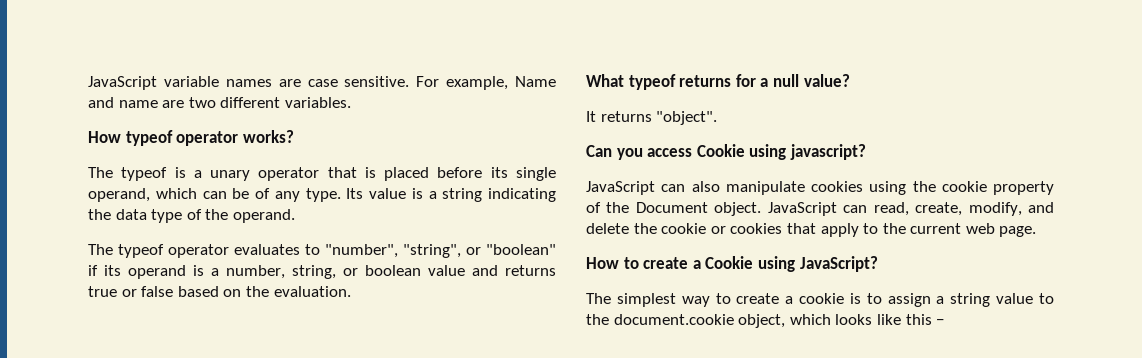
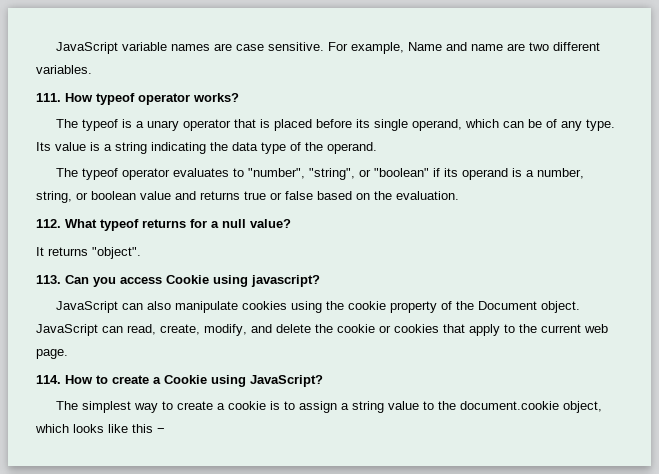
- How typeof operator works?
+ 111. How typeof operator works?
- What typeof returns for a null value?
+ 112. What typeof returns for a null value?
- Can you access Cookie using javascript?
+ 113. Can you access Cookie using javascript?
- How to create a Cookie using JavaScript?
+ 114. How to create a Cookie using JavaScript?

